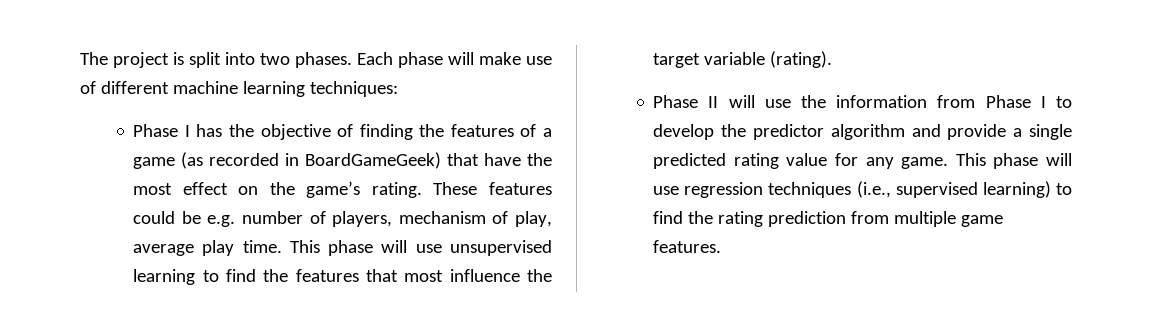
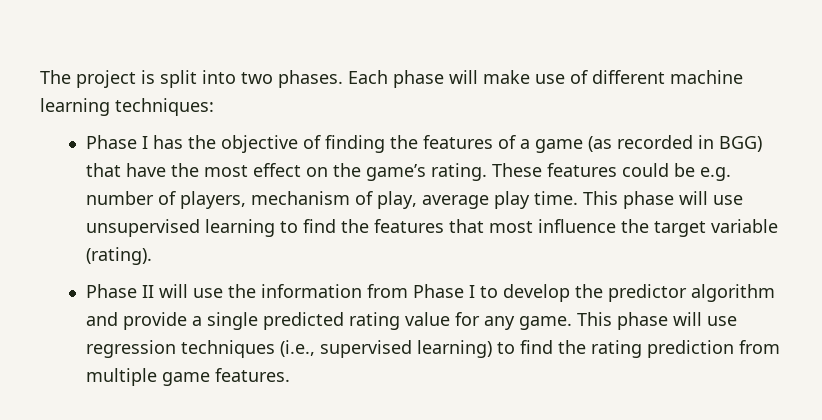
- Phase I has the objective of finding the features of a game (as recorded in BoardGameGeek) that have the most effect on the game’s rating.
+ Phase I has the objective of finding the features of a game (as recorded in BGG) that have the most effect on the game’s rating.

